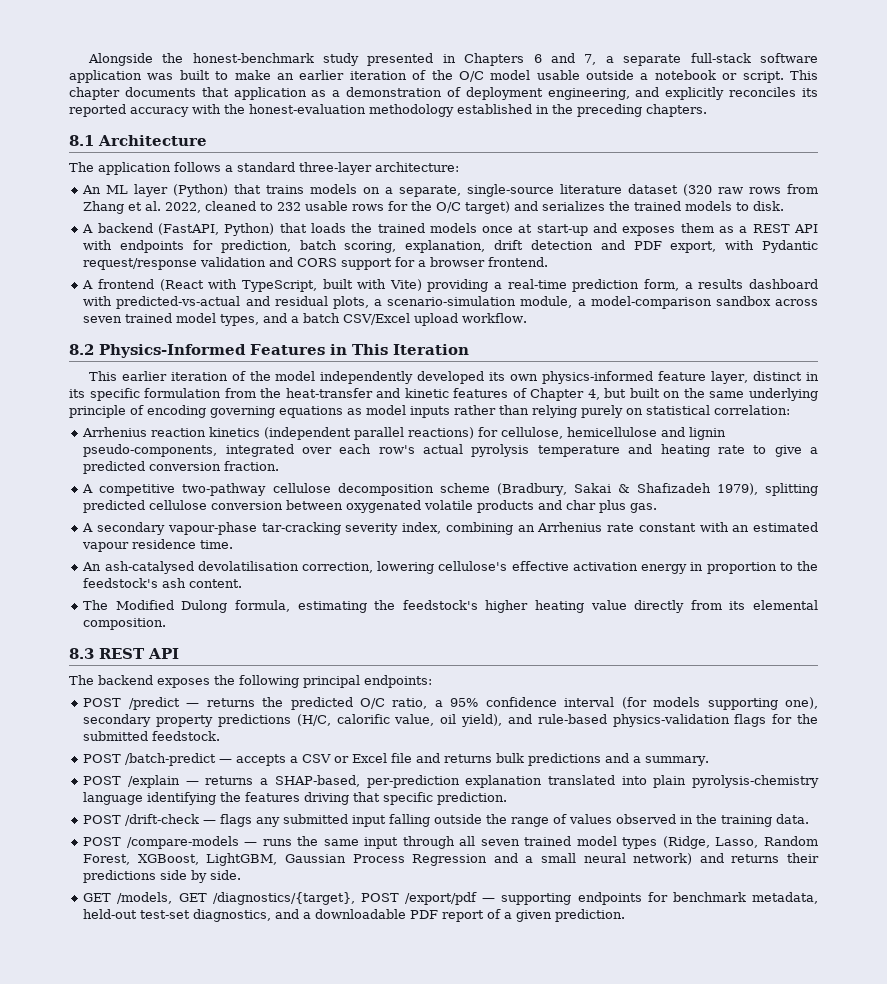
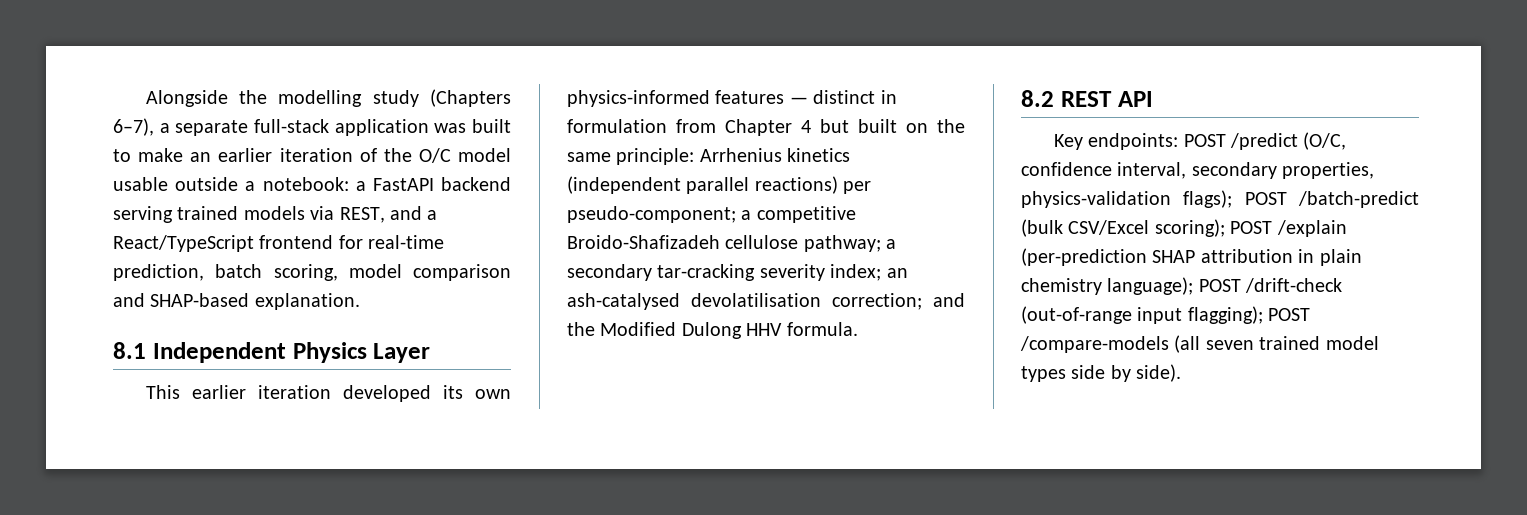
- Alongside the honest-benchmark study presented in Chapters 6 and 7, a separate full-stack software application was built to make an earlier iteration of the O/C model usable outside a notebook or script. This chapter documents that application as a demonstration of deployment engineering, and explicitly reconciles its reported accuracy with the honest-evaluation methodology established in the preceding chapters.
- 8.1 Architecture
- The application follows a standard three-layer architecture:
- An ML layer (Python) that trains models on a separate, single-source literature dataset (320 raw rows from Zhang et al. 2022, cleaned to 232 usable rows for the O/C target) and serializes the trained models to disk.
- A backend (FastAPI, Python) that loads the trained models once at start-up and exposes them as a REST API with endpoints for prediction, batch scoring, explanation, drift detection and PDF export, with Pydantic request/response validation and CORS support for a browser frontend.
- A frontend (React with TypeScript, built with Vite) providing a real-time prediction form, a results dashboard with predicted-vs-actual and residual plots, a scenario-simulation module, a model-comparison sandbox across seven trained model types, and a batch CSV/Excel upload workflow.
- 8.2 Physics-Informed Features in This Iteration
- This earlier iteration of the model independently developed its own physics-informed feature layer, distinct in its specific formulation from the heat-transfer and kinetic features of Chapter 4, but built on the same underlying principle of encoding governing equations as model inputs rather than relying purely on statistical correlation:
- Arrhenius reaction kinetics (independent parallel reactions) for cellulose, hemicellulose and lignin pseudo-components, integrated over each row's actual pyrolysis temperature and heating rate to give a predicted conversion fraction.
- A competitive two-pathway cellulose decomposition scheme (Bradbury, Sakai & Shafizadeh 1979), splitting predicted cellulose conversion between oxygenated volatile products and char plus gas.
- A secondary vapour-phase tar-cracking severity index, combining an Arrhenius rate constant with an estimated vapour residence time.
- An ash-catalysed devolatilisation correction, lowering cellulose's effective activation energy in proportion to the feedstock's ash content.
- The Modified Dulong formula, estimating the feedstock's higher heating value directly from its elemental composition.
- 8.3 REST API
- The backend exposes the following principal endpoints:
- POST /predict — returns the predicted O/C ratio, a 95% confidence interval (for models supporting one), secondary property predictions (H/C, calorific value, oil yield), and rule-based physics-validation flags for the submitted feedstock.
- POST /batch-predict — accepts a CSV or Excel file and returns bulk predictions and a summary.
- POST /explain — returns a SHAP-based, per-prediction explanation translated into plain pyrolysis-chemistry language identifying the features driving that specific prediction.
- POST /drift-check — flags any submitted input falling outside the range of values observed in the training data.
- POST /compare-models — runs the same input through all seven trained model types (Ridge, Lasso, Random Forest, XGBoost, LightGBM, Gaussian Process Regression and a small neural network) and returns their predictions side by side.
- GET /models, GET /diagnostics/{target}, POST /export/pdf — supporting endpoints for benchmark metadata, held-out test-set diagnostics, and a downloadable PDF report of a given prediction.
+ Alongside the modelling study (Chapters 6–7), a separate full-stack application was built to make an earlier iteration of the O/C model usable outside a notebook: a FastAPI backend serving trained models via REST, and a React/TypeScript frontend for real-time prediction, batch scoring, model comparison and SHAP-based explanation.
+ 8.1 Independent Physics Layer
+ This earlier iteration developed its own physics-informed features — distinct in formulation from Chapter 4 but built on the same principle: Arrhenius kinetics (independent parallel reactions) per pseudo-component; a competitive Broido-Shafizadeh cellulose pathway; a secondary tar-cracking severity index; an ash-catalysed devolatilisation correction; and the Modified Dulong HHV formula.
+ 8.2 REST API
+ Key endpoints: POST /predict (O/C, confidence interval, secondary properties, physics-validation flags); POST /batch-predict (bulk CSV/Excel scoring); POST /explain (per-prediction SHAP attribution in plain chemistry language); POST /drift-check (out-of-range input flagging); POST /compare-models (all seven trained model types side by side).

